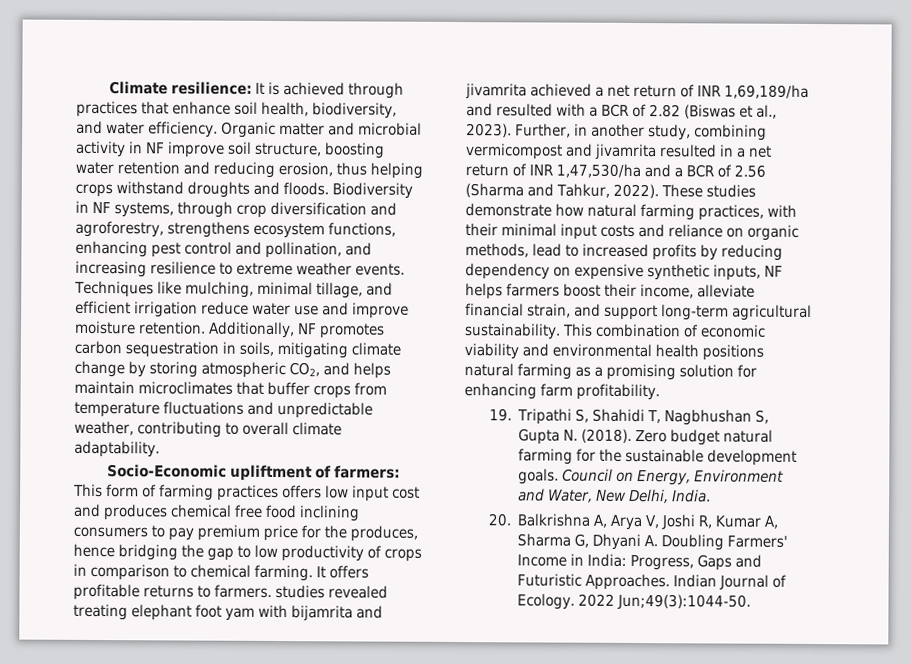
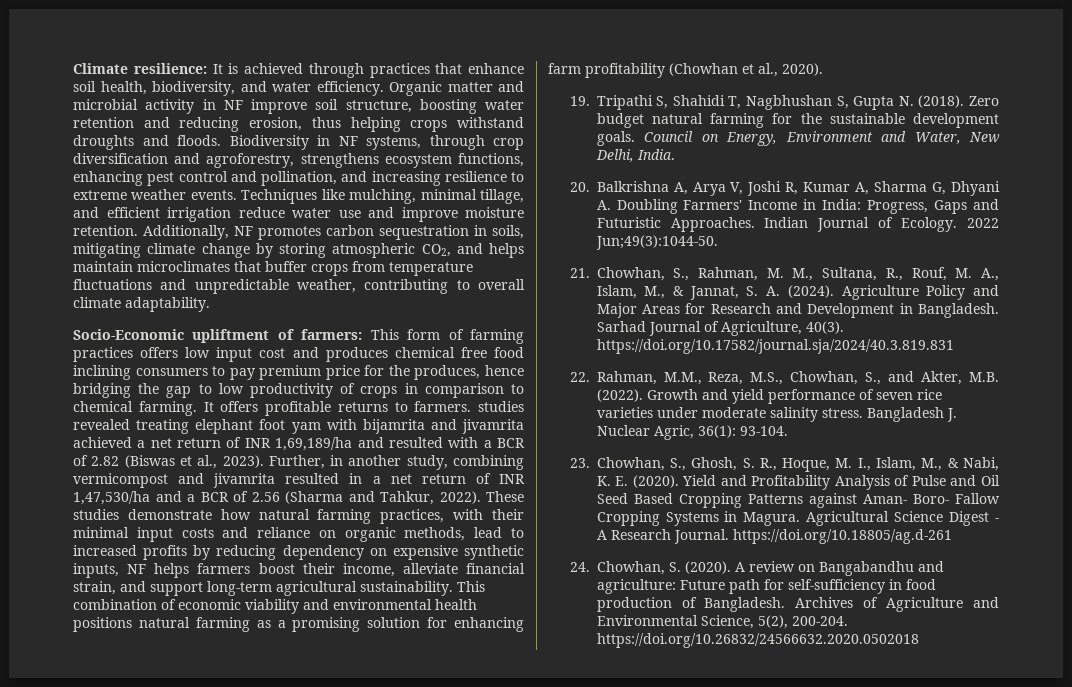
- This combination of economic viability and environmental health positions natural farming as a promising solution for enhancing farm profitability.
+ This combination of economic viability and environmental health positions natural farming as a promising solution for enhancing farm profitability (Chowhan et al., 2020).
+ 21. Chowhan, S., Rahman, M. M., Sultana, R., Rouf, M. A., Islam, M., & Jannat, S. A. (2024). Agriculture Policy and Major Areas for Research and Development in Bangladesh. Sarhad Journal of Agriculture, 40(3). https://doi.org/10.17582/journal.sja/2024/40.3.819.831
+ 22. Rahman, M.M., Reza, M.S., Chowhan, S., and Akter, M.B. (2022). Growth and yield performance of seven rice varieties under moderate salinity stress. Bangladesh J. Nuclear Agric, 36(1): 93-104.
+ 23. Chowhan, S., Ghosh, S. R., Hoque, M. I., Islam, M., & Nabi, K. E. (2020). Yield and Profitability Analysis of Pulse and Oil Seed Based Cropping Patterns against Aman- Boro- Fallow Cropping Systems in Magura. Agricultural Science Digest - A Research Journal. https://doi.org/10.18805/ag.d-261
+ 24. Chowhan, S. (2020). A review on Bangabandhu and agriculture: Future path for self-sufficiency in food production of Bangladesh. Archives of Agriculture and Environmental Science, 5(2), 200-204. https://doi.org/10.26832/24566632.2020.0502018

